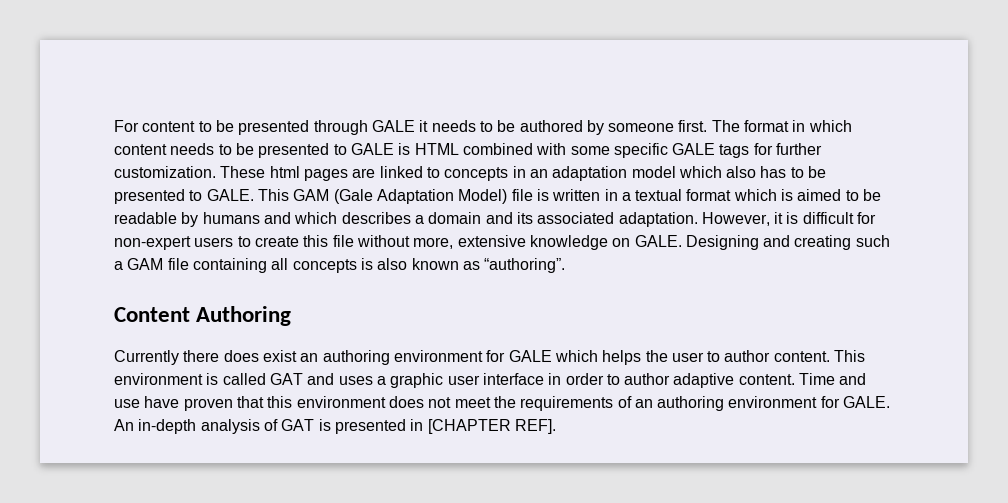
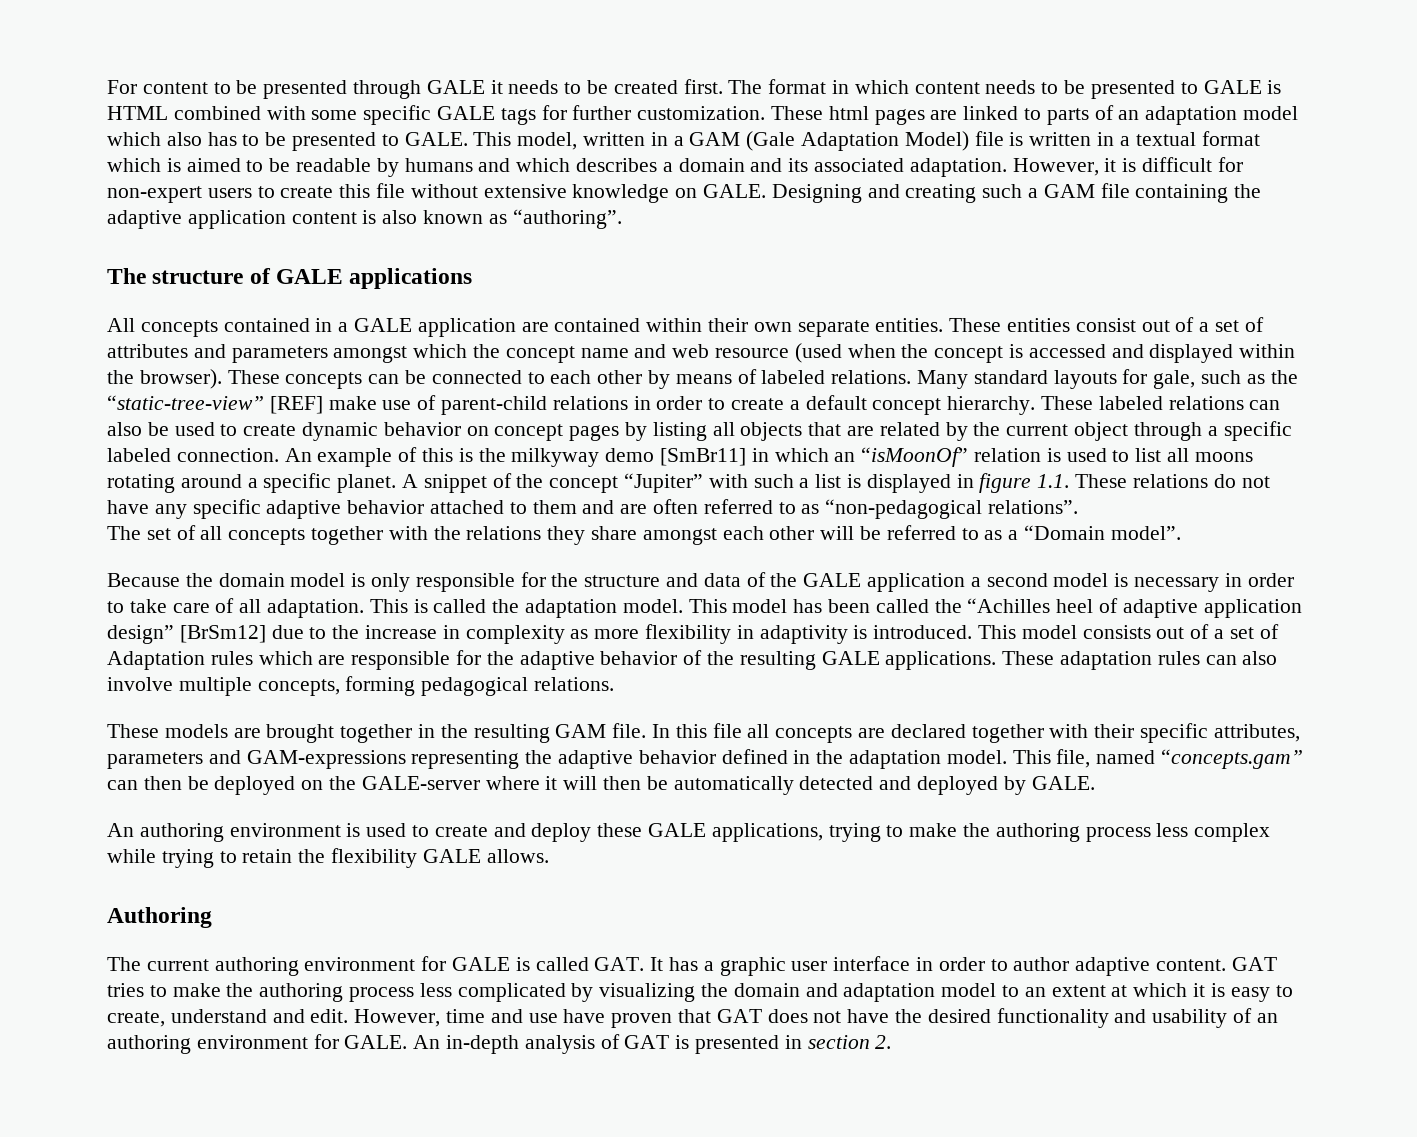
- For content to be presented through GALE it needs to be authored by someone first.
+ For content to be presented through GALE it needs to be created first.
- These html pages are linked to concepts in an adaptation model which also has to be presented to GALE.
+ These html pages are linked to parts of an adaptation model which also has to be presented to GALE.
- This GAM (Gale Adaptation Model) file is written in a textual format which is aimed to be readable by humans and which describes a domain and its associated adaptation.
+ This model, written in a GAM (Gale Adaptation Model) file is written in a textual format which is aimed to be readable by humans and which describes a domain and its associated adaptation.
- However, it is difficult for non-expert users to create this file without more, extensive knowledge on GALE.
+ However, it is difficult for non-expert users to create this file without extensive knowledge on GALE.
- Designing and creating such a GAM file containing all concepts is also known as “authoring”.
+ Designing and creating such a GAM file containing the adaptive application content is also known as “authoring”.
- Content Authoring
- Currently there does exist an authoring environment for GALE which helps the user to author content. This environment is called GAT and uses a graphic user interface in order to author adaptive content.
+ The structure of GALE applications
+ All concepts contained in a GALE application are contained within their own separate entities. These entities consist out of a set of attributes and parameters amongst which the concept name and web resource (used when the concept is accessed and displayed within the browser). These concepts can be connected to each other by means of labeled relations. Many standard layouts for gale, such as the “static-tree-view” [REF] make use of parent-child relations in order to create a default concept hierarchy. These labeled relations can also be used to create dynamic behavior on concept pages by listing all objects that are related by the current object through a specific labeled connection. An example of this is the milkyway demo [SmBr11] in which an “isMoonOf” relation is used to list all moons rotating around a specific planet. A snippet of the concept “Jupiter” with such a list is displayed in figure 1.1. These relations do not have any specific adaptive behavior attached to them and are often referred to as “non-pedagogical relations”.
+ The set of all concepts together with the relations they share amongst each other will be referred to as a “Domain model”.
+ Because the domain model is only responsible for the structure and data of the GALE application a second model is necessary in order to take care of all adaptation. This is called the adaptation model. This model has been called the “Achilles heel of adaptive application design” [BrSm12] due to the increase in complexity as more flexibility in adaptivity is introduced. This model consists out of a set of Adaptation rules which are responsible for the adaptive behavior of the resulting GALE applications. These adaptation rules can also involve multiple concepts, forming pedagogical relations.
+ These models are brought together in the resulting GAM file. In this file all concepts are declared together with their specific attributes, parameters and GAM-expressions representing the adaptive behavior defined in the adaptation model. This file, named “concepts.gam” can then be deployed on the GALE-server where it will then be automatically detected and deployed by GALE.
+ An authoring environment is used to create and deploy these GALE applications, trying to make the authoring process less complex while trying to retain the flexibility GALE allows.
+ Authoring
+ The current authoring environment for GALE is called GAT. It has a graphic user interface in order to author adaptive content.
- Time and use have proven that this environment does not meet the requirements of an authoring environment for GALE.
+ GAT tries to make the authoring process less complicated by visualizing the domain and adaptation model to an extent at which it is easy to create, understand and edit. However, time and use have proven that GAT does not have the desired functionality and usability of an authoring environment for GALE.
- An in-depth analysis of GAT is presented in [CHAPTER REF].
+ An in-depth analysis of GAT is presented in section 2.

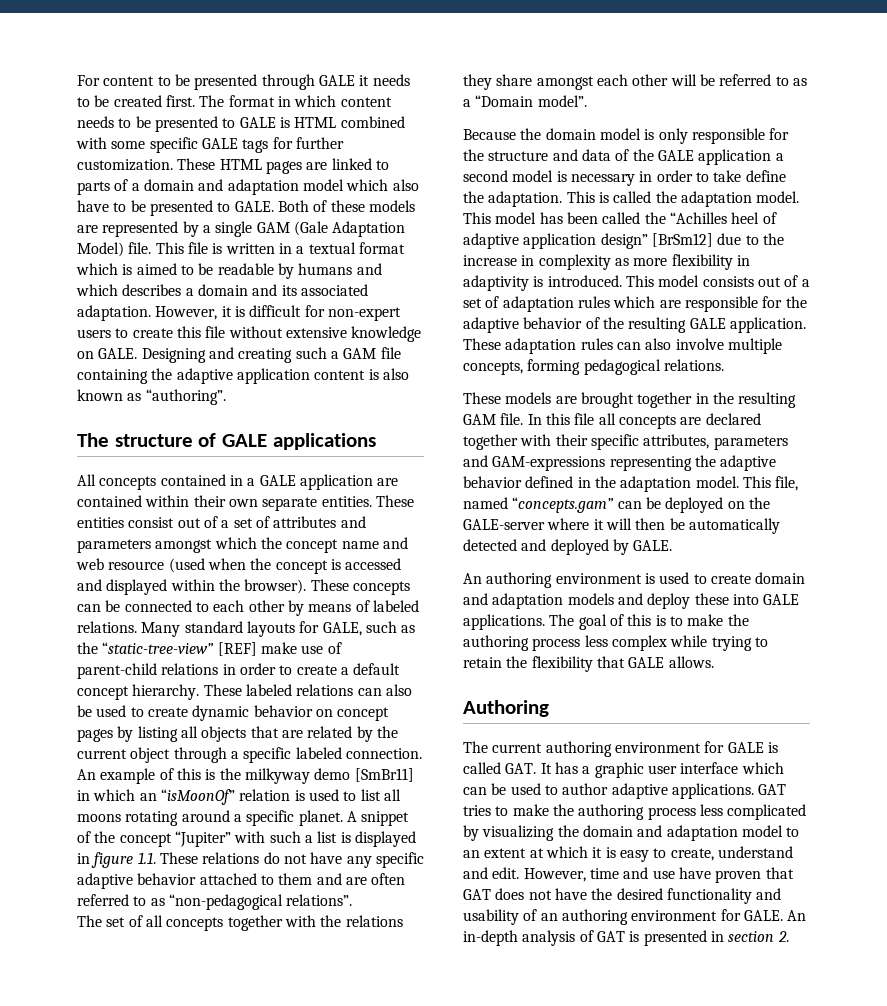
- These html pages are linked to parts of an adaptation model which also has to be presented to GALE.
+ These HTML pages are linked to parts of a domain and adaptation model which also have to be presented to GALE.
- This model, written in a GAM (Gale Adaptation Model) file is written in a textual format which is aimed to be readable by humans and which describes a domain and its associated adaptation.
+ Both of these models are represented by a single GAM (Gale Adaptation Model) file. This file is written in a textual format which is aimed to be readable by humans and which describes a domain and its associated adaptation.
- Many standard layouts for gale, such as the “static-tree-view” [REF] make use of parent-child relations in order to create a default concept hierarchy.
+ Many standard layouts for GALE, such as the “static-tree-view” [REF] make use of parent-child relations in order to create a default concept hierarchy.
- Because the domain model is only responsible for the structure and data of the GALE application a second model is necessary in order to take care of all adaptation.
+ Because the domain model is only responsible for the structure and data of the GALE application a second model is necessary in order to take define the adaptation.
- This model consists out of a set of Adaptation rules which are responsible for the adaptive behavior of the resulting GALE applications.
+ This model consists out of a set of adaptation rules which are responsible for the adaptive behavior of the resulting GALE application.
- This file, named “concepts.gam” can then be deployed on the GALE-server where it will then be automatically detected and deployed by GALE.
+ This file, named “concepts.gam” can be deployed on the GALE-server where it will then be automatically detected and deployed by GALE.
- An authoring environment is used to create and deploy these GALE applications, trying to make the authoring process less complex while trying to retain the flexibility GALE allows.
+ An authoring environment is used to create domain and adaptation models and deploy these into GALE applications. The goal of this is to make the authoring process less complex while trying to retain the flexibility that GALE allows.
- The current authoring environment for GALE is called GAT. It has a graphic user interface in order to author adaptive content.
+ The current authoring environment for GALE is called GAT. It has a graphic user interface which can be used to author adaptive applications.

